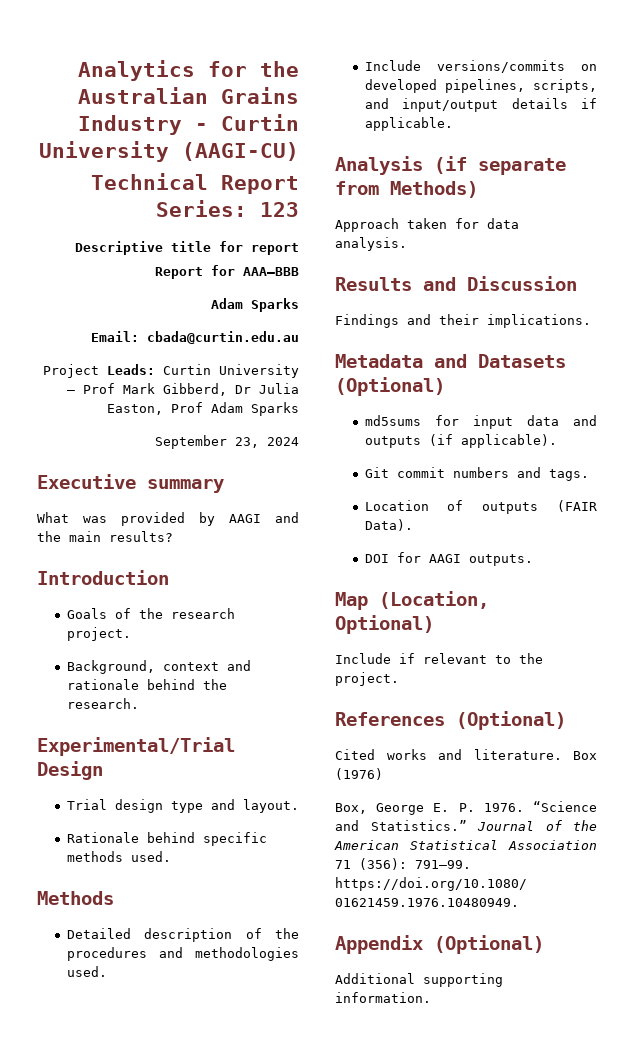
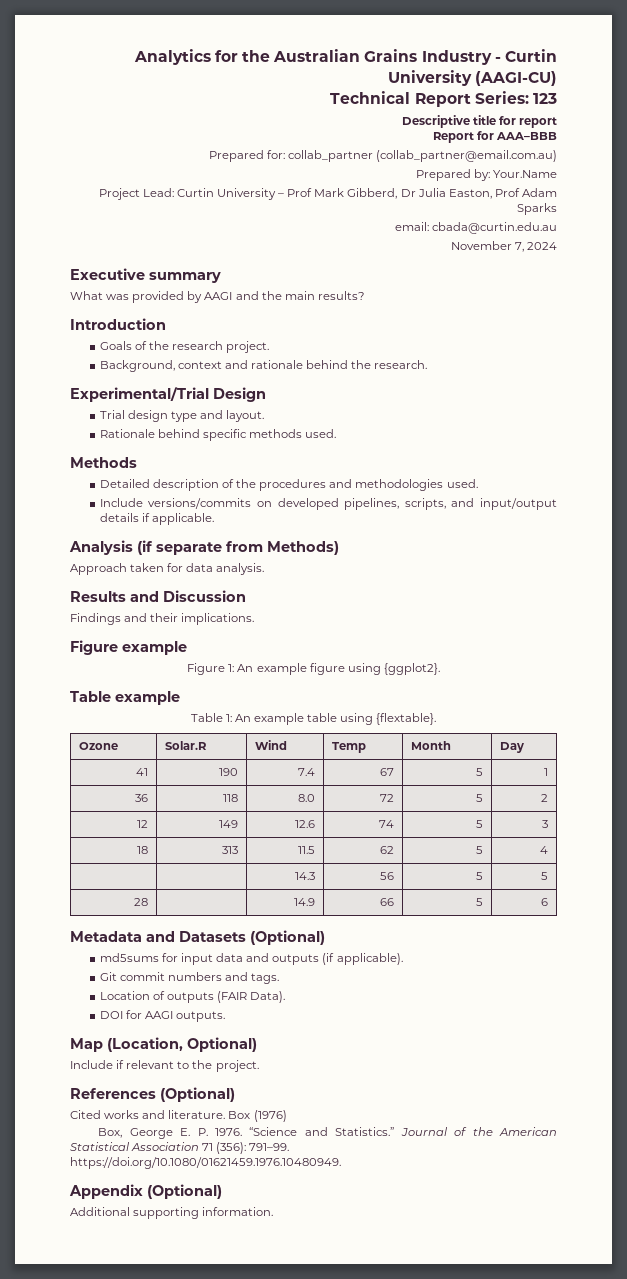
  Report for AAA–BBB
- Adam Sparks
- Email: cbada@curtin.edu.au
+ Prepared for: collab_partner (collab_partner@email.com.au)
+ Prepared by: Your.Name
- Project Leads: Curtin University – Prof Mark Gibberd, Dr Julia Easton, Prof Adam Sparks
+ Project Lead: Curtin University – Prof Mark Gibberd, Dr Julia Easton, Prof Adam Sparks
- September 23, 2024
+ email: cbada@curtin.edu.au
+ November 7, 2024
+ Figure example
+ Figure 1: An example figure using {ggplot2}.
+ Table example
+ Table 1: An example table using {flextable}.
+ Ozone | Solar.R | Wind | Temp | Month | Day
+ 41 | 190 | 7.4 | 67 | 5 | 1
+ 36 | 118 | 8.0 | 72 | 5 | 2
+ 12 | 149 | 12.6 | 74 | 5 | 3
+ 18 | 313 | 11.5 | 62 | 5 | 4
+ | | 14.3 | 56 | 5 | 5
+ 28 | | 14.9 | 66 | 5 | 6

